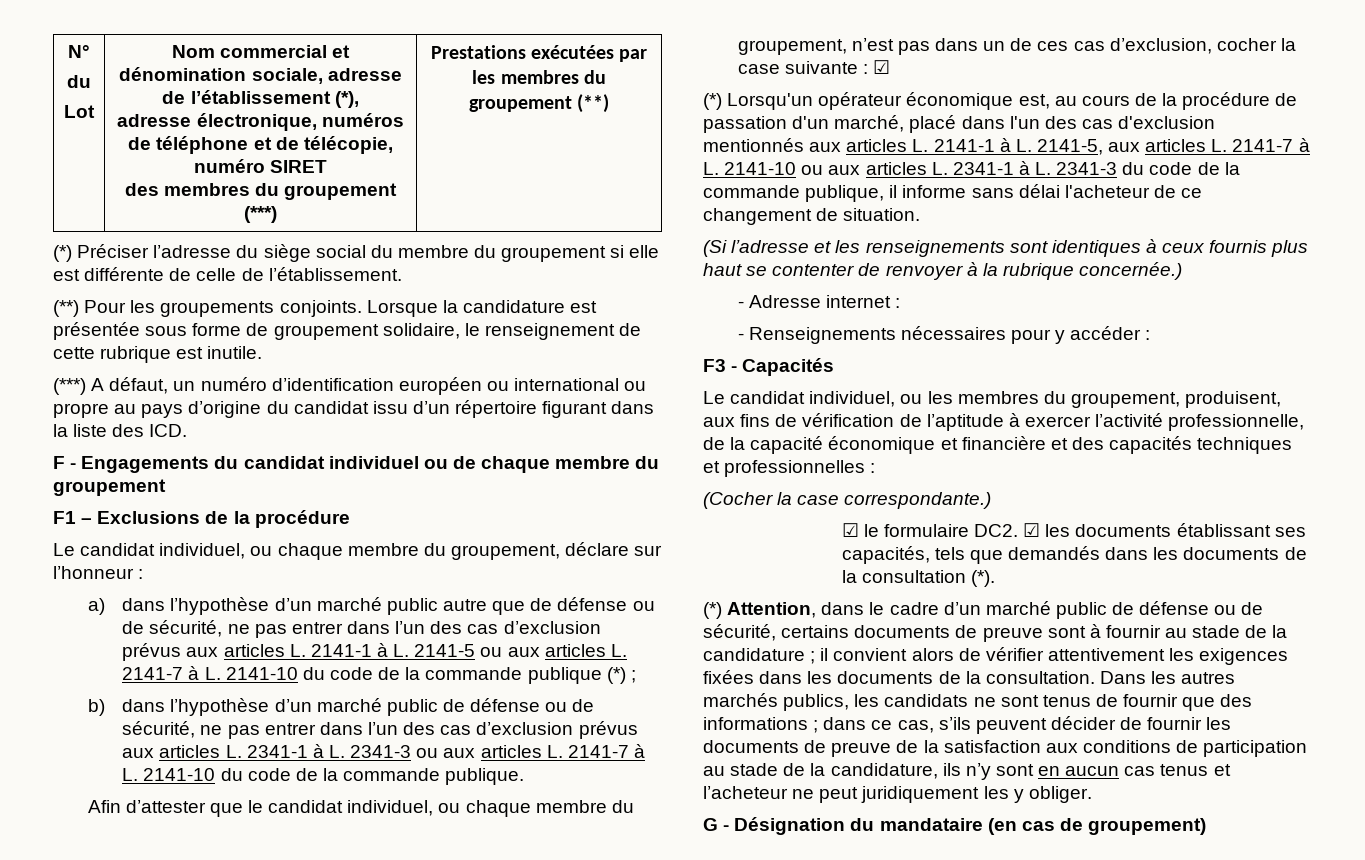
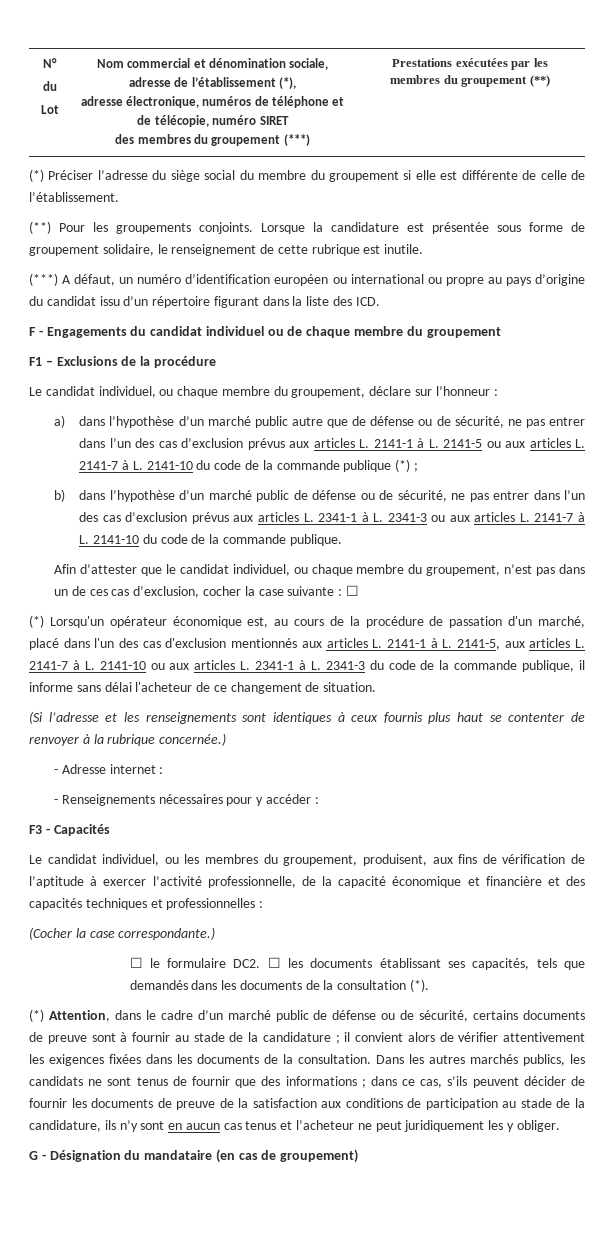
- Afin d’attester que le candidat individuel, ou chaque membre du groupement, n’est pas dans un de ces cas d’exclusion, cocher la case suivante : ☑
+ Afin d’attester que le candidat individuel, ou chaque membre du groupement, n’est pas dans un de ces cas d’exclusion, cocher la case suivante : ☐
- ☑ le formulaire DC2. ☑ les documents établissant ses capacités, tels que demandés dans les documents de la consultation (*).
+ ☐ le formulaire DC2. ☐ les documents établissant ses capacités, tels que demandés dans les documents de la consultation (*).

